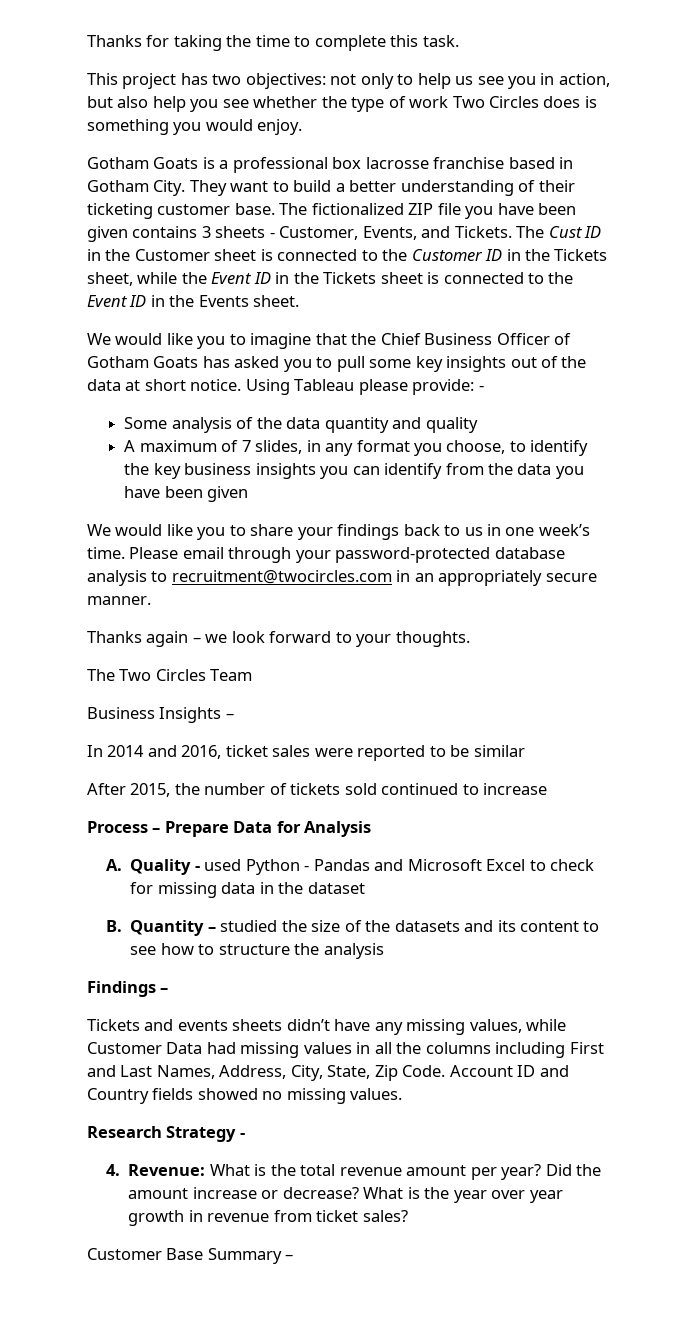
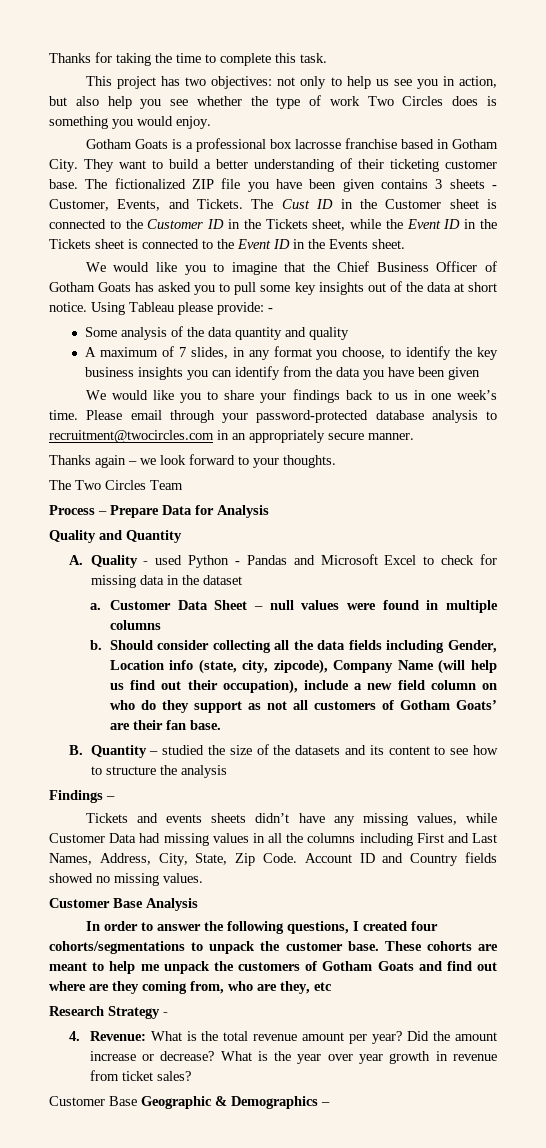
- Business Insights –
- In 2014 and 2016, ticket sales were reported to be similar
- After 2015, the number of tickets sold continued to increase
+ Quality and Quantity
+ a. Customer Data Sheet – null values were found in multiple columns
+ b. Should consider collecting all the data fields including Gender, Location info (state, city, zipcode), Company Name (will help us find out their occupation), include a new field column on who do they support as not all customers of Gotham Goats’ are their fan base.
+ Customer Base Analysis
+ In order to answer the following questions, I created four cohorts/segmentations to unpack the customer base. These cohorts are meant to help me unpack the customers of Gotham Goats and find out where are they coming from, who are they, etc
- Customer Base Summary –
+ Customer Base Geographic & Demographics –

